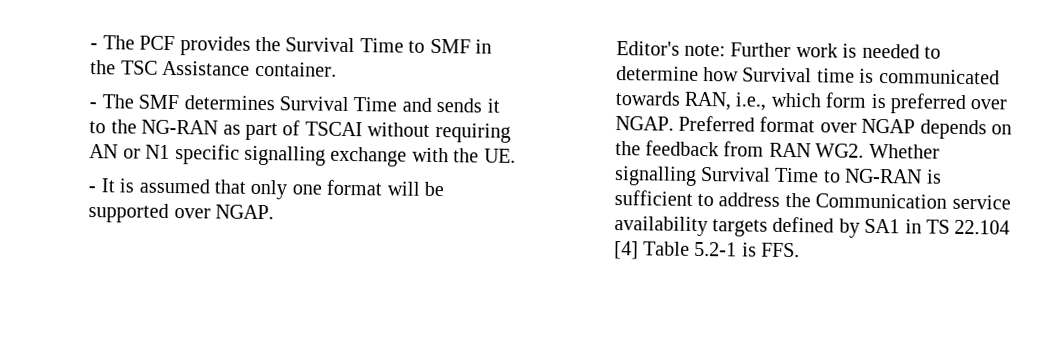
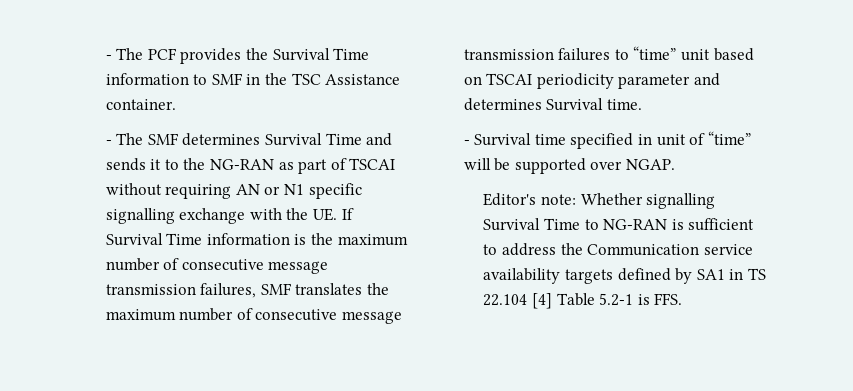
- - The PCF provides the Survival Time to SMF in the TSC Assistance container.
+ - The PCF provides the Survival Time information to SMF in the TSC Assistance container.
- - The SMF determines Survival Time and sends it to the NG-RAN as part of TSCAI without requiring AN or N1 specific signalling exchange with the UE.
- - It is assumed that only one format will be supported over NGAP.
+ - The SMF determines Survival Time and sends it to the NG-RAN as part of TSCAI without requiring AN or N1 specific signalling exchange with the UE. If Survival Time information is the maximum number of consecutive message transmission failures, SMF translates the maximum number of consecutive message transmission failures to “time” unit based on TSCAI periodicity parameter and determines Survival time.
+ - Survival time specified in unit of “time” will be supported over NGAP.
- Editor's note: Further work is needed to determine how Survival time is communicated towards RAN, i.e., which form is preferred over NGAP. Preferred format over NGAP depends on the feedback from RAN WG2. Whether signalling Survival Time to NG-RAN is sufficient to address the Communication service availability targets defined by SA1 in TS 22.104 [4] Table 5.2-1 is FFS.
+ Editor's note: Whether signalling Survival Time to NG-RAN is sufficient to address the Communication service availability targets defined by SA1 in TS 22.104 [4] Table 5.2-1 is FFS.

